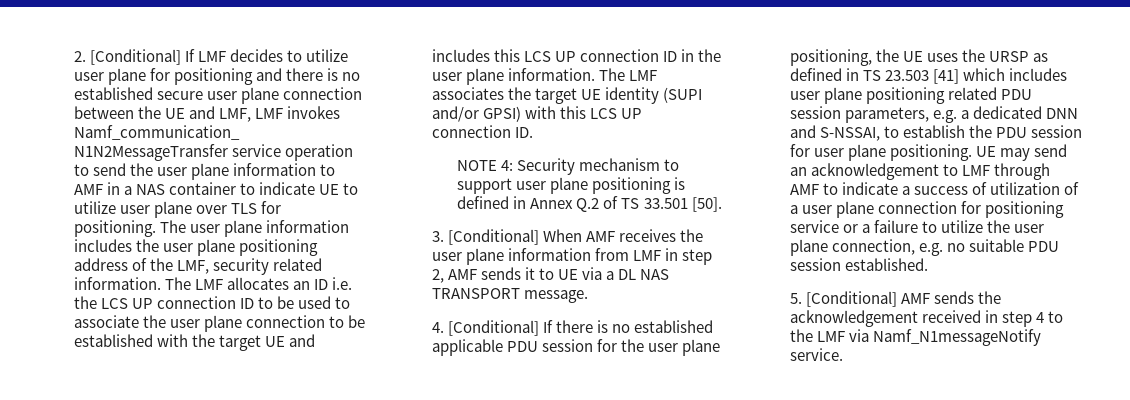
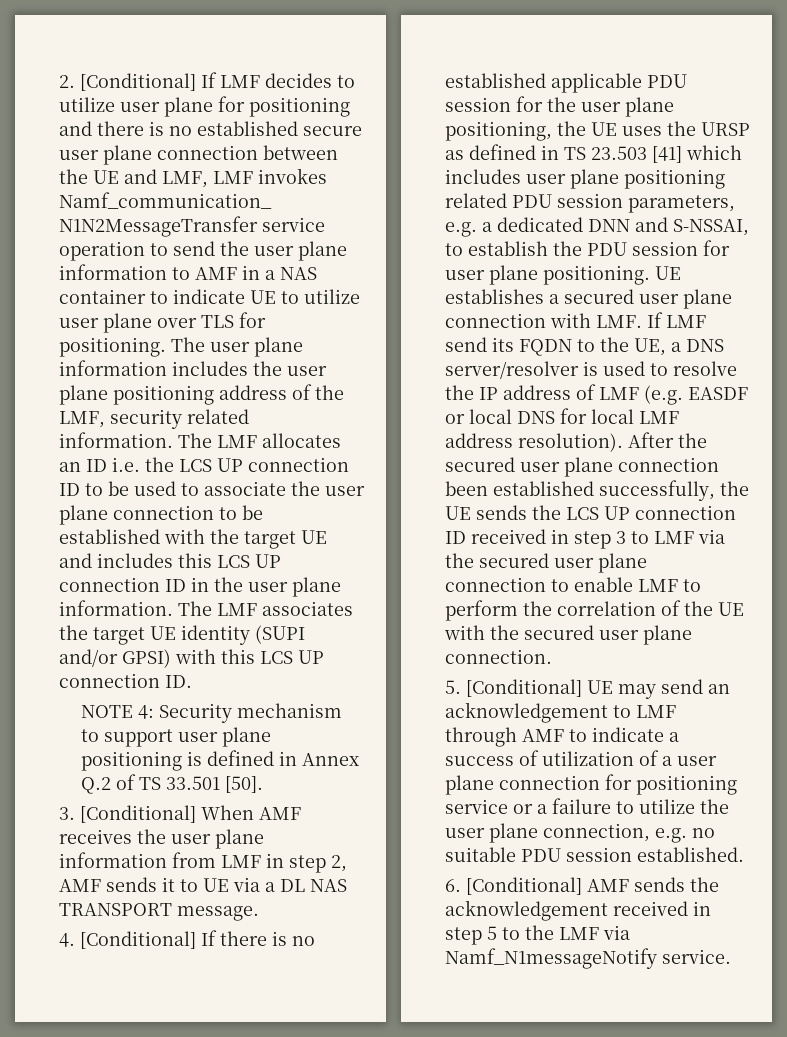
- UE may send an acknowledgement to LMF through AMF to indicate a success of utilization of a user plane connection for positioning service or a failure to utilize the user plane connection, e.g. no suitable PDU session established.
+ UE establishes a secured user plane connection with LMF. If LMF send its FQDN to the UE, a DNS server/resolver is used to resolve the IP address of LMF (e.g. EASDF or local DNS for local LMF address resolution). After the secured user plane connection been established successfully, the UE sends the LCS UP connection ID received in step 3 to LMF via the secured user plane connection to enable LMF to perform the correlation of the UE with the secured user plane connection.
+ 5. [Conditional] UE may send an acknowledgement to LMF through AMF to indicate a success of utilization of a user plane connection for positioning service or a failure to utilize the user plane connection, e.g. no suitable PDU session established.
- 5. [Conditional] AMF sends the acknowledgement received in step 4 to the LMF via Namf_N1messageNotify service.
+ 6. [Conditional] AMF sends the acknowledgement received in step 5 to the LMF via Namf_N1messageNotify service.

